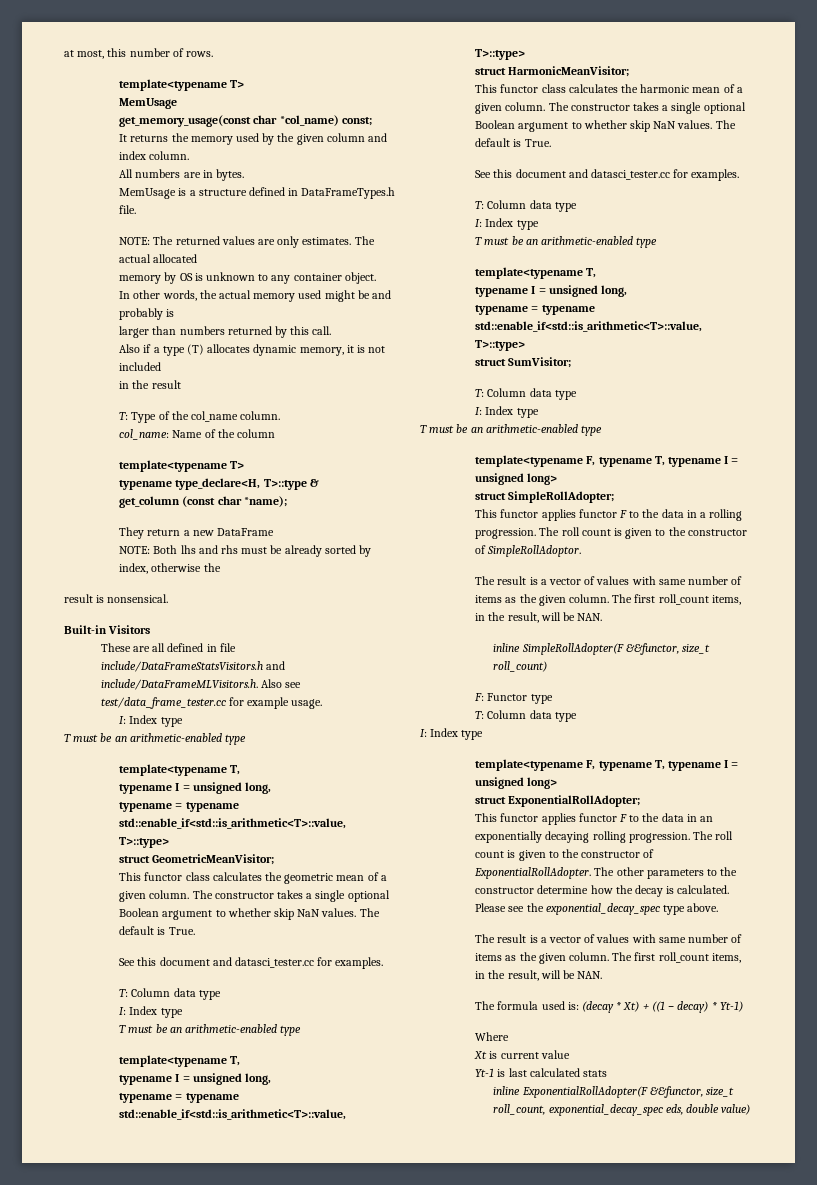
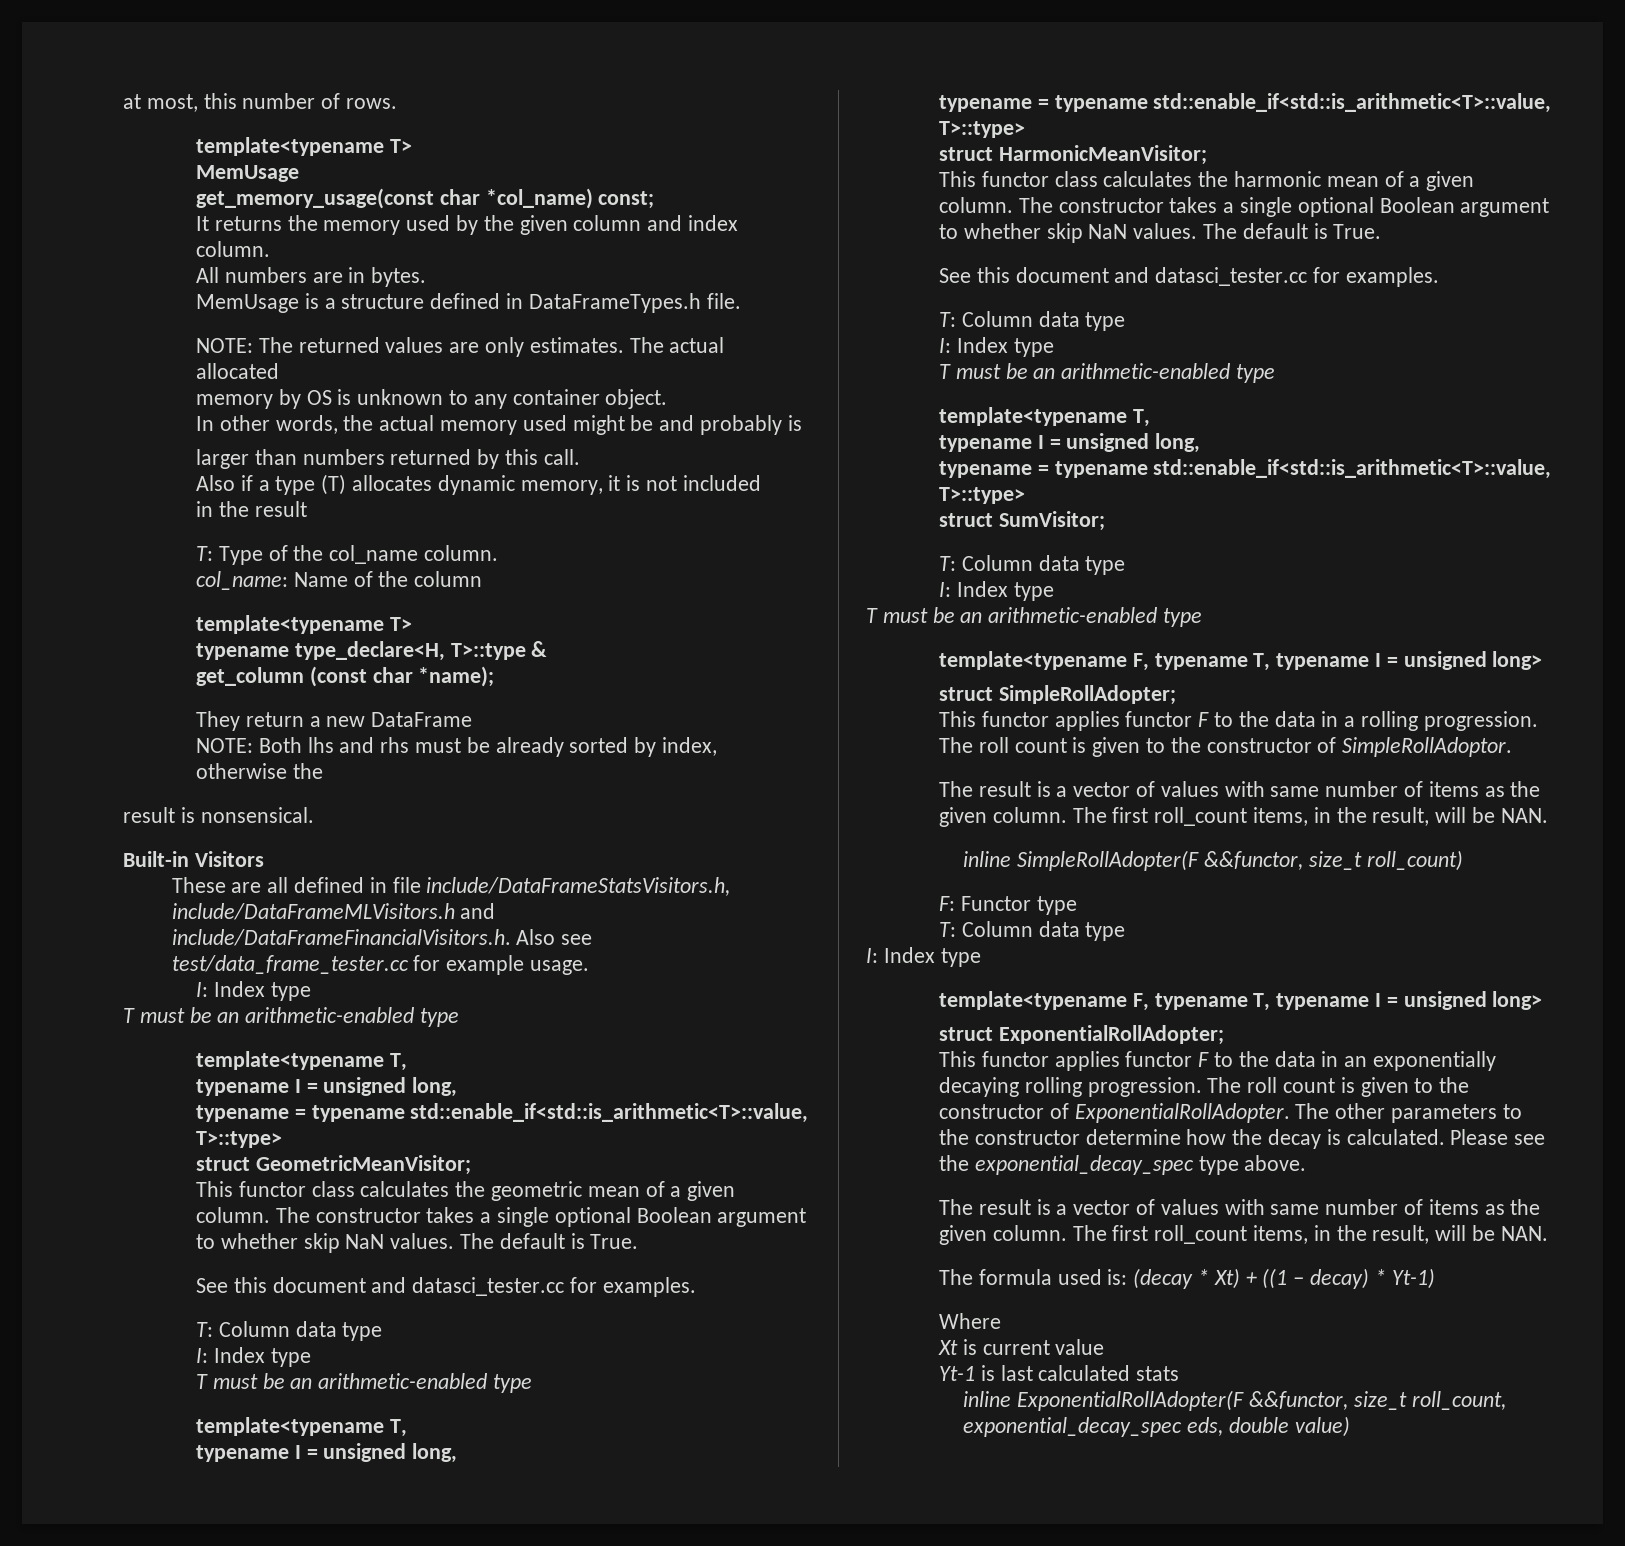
- These are all defined in file include/DataFrameStatsVisitors.h and include/DataFrameMLVisitors.h. Also see test/data_frame_tester.cc for example usage.
+ These are all defined in file include/DataFrameStatsVisitors.h, include/DataFrameMLVisitors.h and include/DataFrameFinancialVisitors.h. Also see test/data_frame_tester.cc for example usage.

